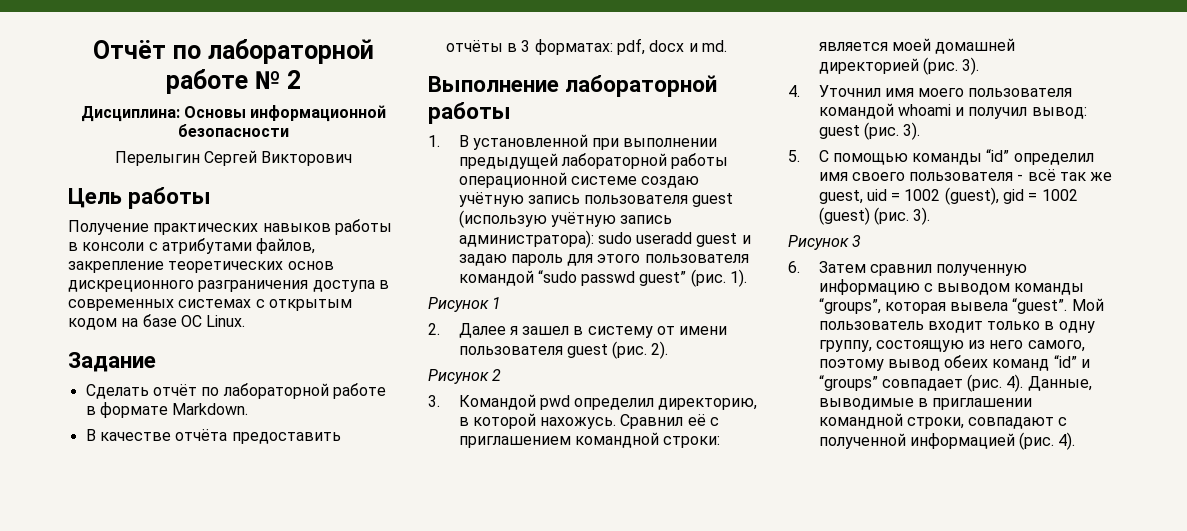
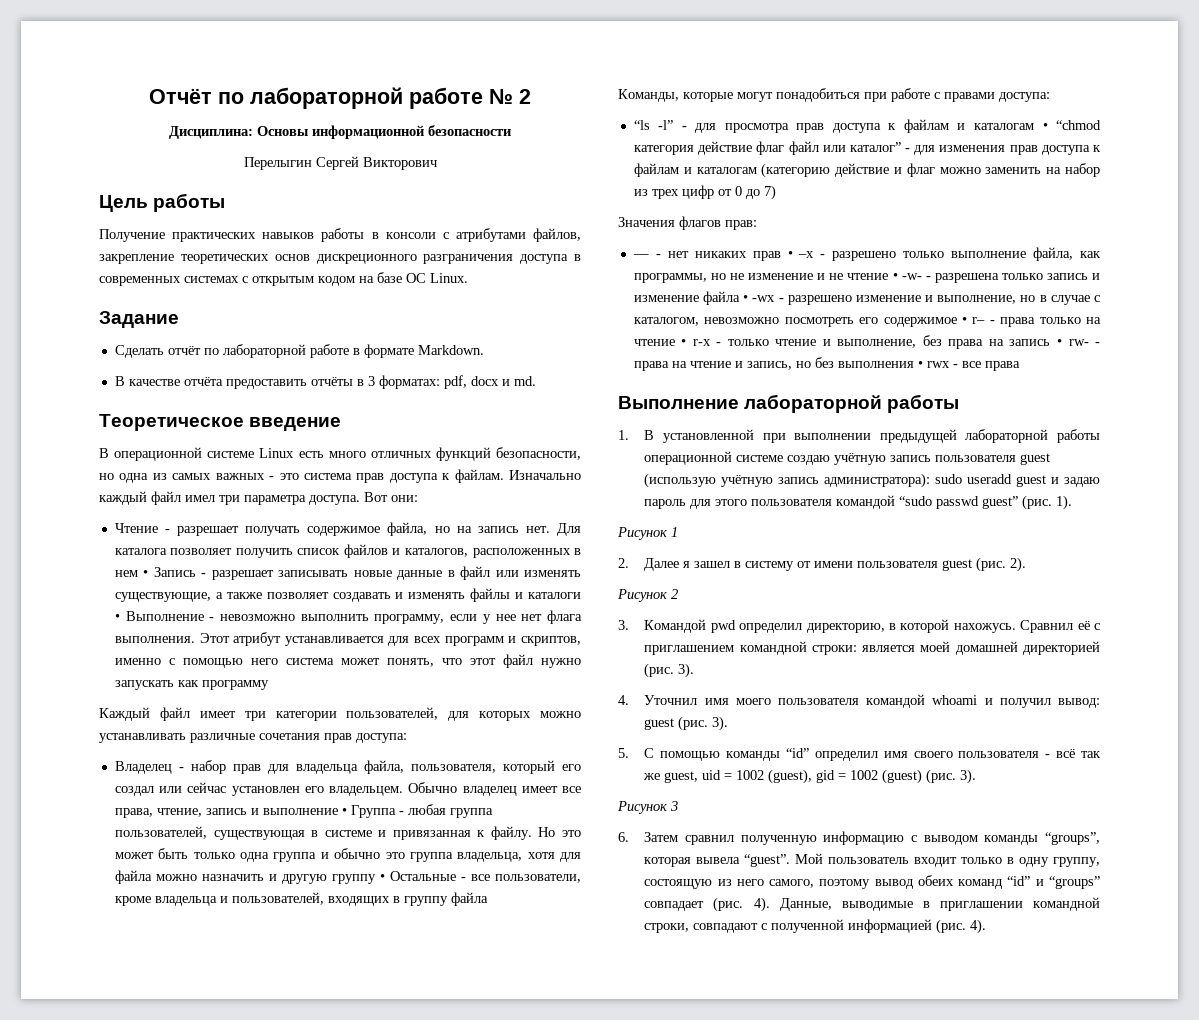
+ Теоретическое введение
+ В операционной системе Linux есть много отличных функций безопасности, но одна из самых важных - это система прав доступа к файлам. Изначально каждый файл имел три параметра доступа. Вот они:
+ Чтение - разрешает получать содержимое файла, но на запись нет. Для каталога позволяет получить список файлов и каталогов, расположенных в нем • Запись - разрешает записывать новые данные в файл или изменять существующие, а также позволяет создавать и изменять файлы и каталоги • Выполнение - невозможно выполнить программу, если у нее нет флага выполнения. Этот атрибут устанавливается для всех программ и скриптов, именно с помощью него система может понять, что этот файл нужно запускать как программу
+ Каждый файл имеет три категории пользователей, для которых можно устанавливать различные сочетания прав доступа:
+ Владелец - набор прав для владельца файла, пользователя, который его создал или сейчас установлен его владельцем. Обычно владелец имеет все права, чтение, запись и выполнение • Группа - любая группа пользователей, существующая в системе и привязанная к файлу. Но это может быть только одна группа и обычно это группа владельца, хотя для файла можно назначить и другую группу • Остальные - все пользователи, кроме владельца и пользователей, входящих в группу файла
+ Команды, которые могут понадобиться при работе с правами доступа:
+ “ls -l” - для просмотра прав доступа к файлам и каталогам • “chmod категория действие флаг файл или каталог” - для изменения прав доступа к файлам и каталогам (категорию действие и флаг можно заменить на набор из трех цифр от 0 до 7)
+ Значения флагов прав:
+ — - нет никаких прав • –x - разрешено только выполнение файла, как программы, но не изменение и не чтение • -w- - разрешена только запись и изменение файла • -wx - разрешено изменение и выполнение, но в случае с каталогом, невозможно посмотреть его содержимое • r– - права только на чтение • r-x - только чтение и выполнение, без права на запись • rw- - права на чтение и запись, но без выполнения • rwx - все права

